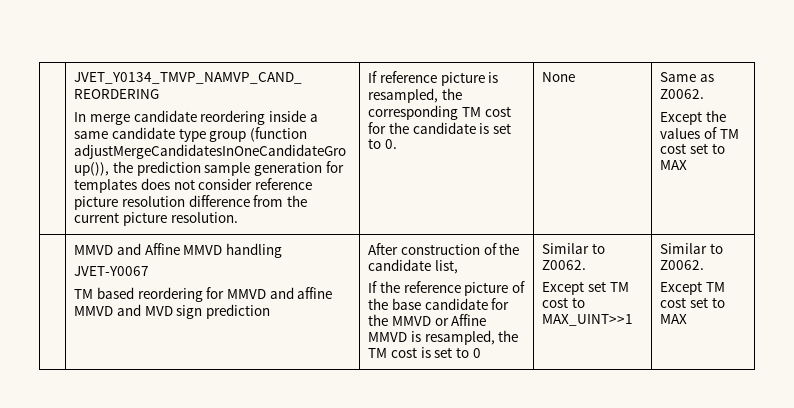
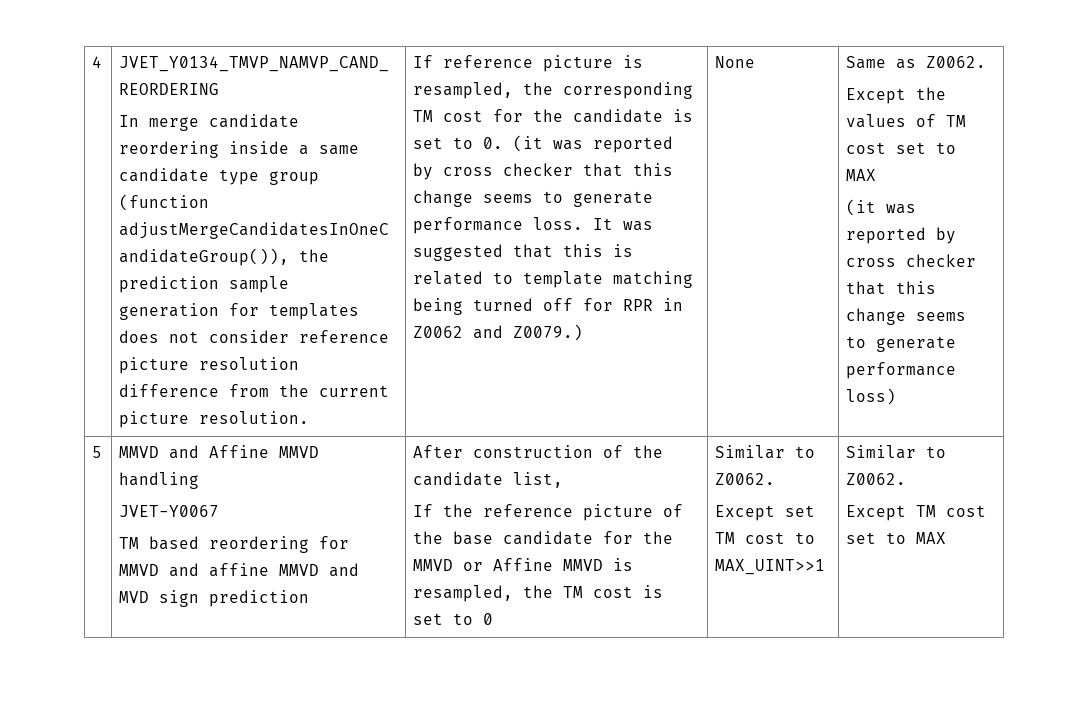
+ 4
- If reference picture is resampled, the corresponding TM cost for the candidate is set to 0.
+ If reference picture is resampled, the corresponding TM cost for the candidate is set to 0. (it was reported by cross checker that this change seems to generate performance loss. It was suggested that this is related to template matching being turned off for RPR in Z0062 and Z0079.)
+ (it was reported by cross checker that this change seems to generate performance loss)
+ 5

